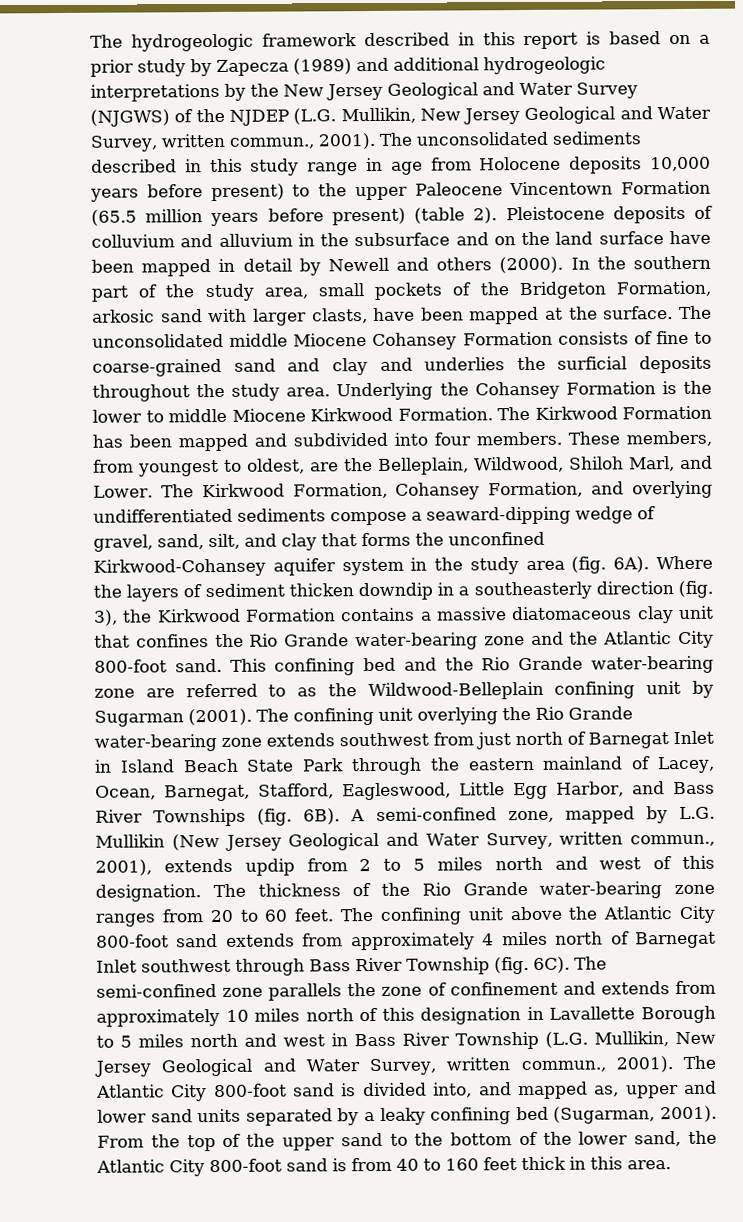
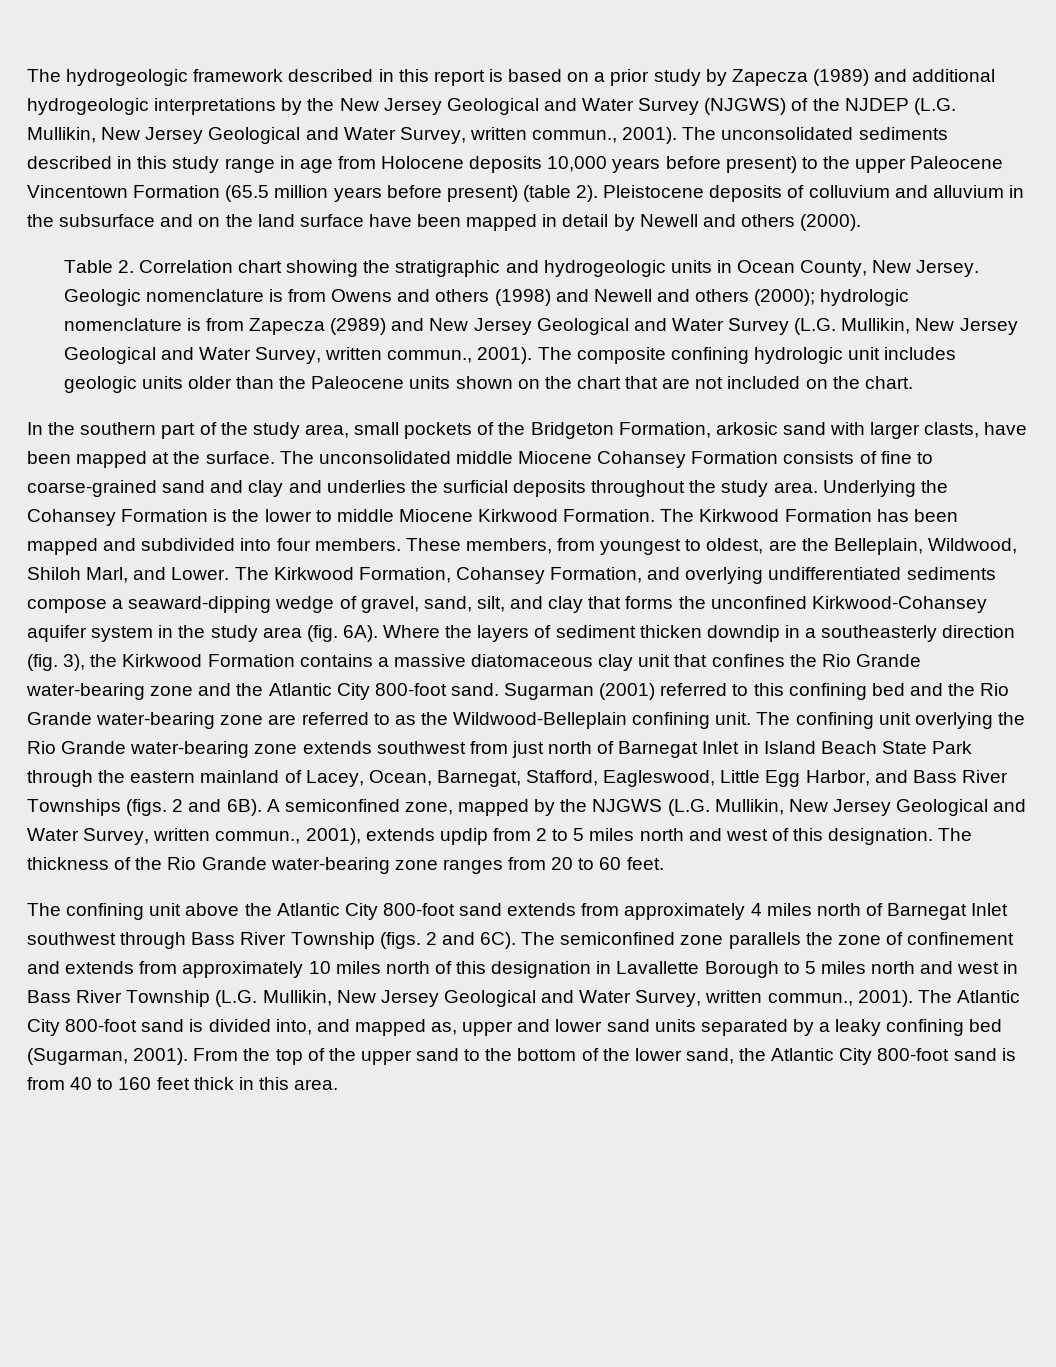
- Pleistocene deposits of colluvium and alluvium in the subsurface and on the land surface have been mapped in detail by Newell and others (2000). In the southern part of the study area, small pockets of the Bridgeton Formation, arkosic sand with larger clasts, have been mapped at the surface.
+ Pleistocene deposits of colluvium and alluvium in the subsurface and on the land surface have been mapped in detail by Newell and others (2000).
+ Table 2. Correlation chart showing the stratigraphic and hydrogeologic units in Ocean County, New Jersey. Geologic nomenclature is from Owens and others (1998) and Newell and others (2000); hydrologic nomenclature is from Zapecza (2989) and New Jersey Geological and Water Survey (L.G. Mullikin, New Jersey Geological and Water Survey, written commun., 2001). The composite confining hydrologic unit includes geologic units older than the Paleocene units shown on the chart that are not included on the chart.
+ In the southern part of the study area, small pockets of the Bridgeton Formation, arkosic sand with larger clasts, have been mapped at the surface.
- This confining bed and the Rio Grande water-bearing zone are referred to as the Wildwood-Belleplain confining unit by Sugarman (2001).
+ Sugarman (2001) referred to this confining bed and the Rio Grande water-bearing zone are referred to as the Wildwood-Belleplain confining unit.
- The confining unit overlying the Rio Grande water-bearing zone extends southwest from just north of Barnegat Inlet in Island Beach State Park through the eastern mainland of Lacey, Ocean, Barnegat, Stafford, Eagleswood, Little Egg Harbor, and Bass River Townships (fig. 6B).
+ The confining unit overlying the Rio Grande water-bearing zone extends southwest from just north of Barnegat Inlet in Island Beach State Park through the eastern mainland of Lacey, Ocean, Barnegat, Stafford, Eagleswood, Little Egg Harbor, and Bass River Townships (figs. 2 and 6B).
- A semi-confined zone, mapped by L.G. Mullikin (New Jersey Geological and Water Survey, written commun., 2001), extends updip from 2 to 5 miles north and west of this designation.
+ A semiconfined zone, mapped by the NJGWS (L.G. Mullikin, New Jersey Geological and Water Survey, written commun., 2001), extends updip from 2 to 5 miles north and west of this designation.
- The thickness of the Rio Grande water-bearing zone ranges from 20 to 60 feet. The confining unit above the Atlantic City 800-foot sand extends from approximately 4 miles north of Barnegat Inlet southwest through Bass River Township (fig. 6C).
+ The thickness of the Rio Grande water-bearing zone ranges from 20 to 60 feet.
+ The confining unit above the Atlantic City 800-foot sand extends from approximately 4 miles north of Barnegat Inlet southwest through Bass River Township (figs. 2 and 6C).
- The semi-confined zone parallels the zone of confinement and extends from approximately 10 miles north of this designation in Lavallette Borough to 5 miles north and west in Bass River Township (L.G. Mullikin, New Jersey Geological and Water Survey, written commun., 2001).
+ The semiconfined zone parallels the zone of confinement and extends from approximately 10 miles north of this designation in Lavallette Borough to 5 miles north and west in Bass River Township (L.G. Mullikin, New Jersey Geological and Water Survey, written commun., 2001).

